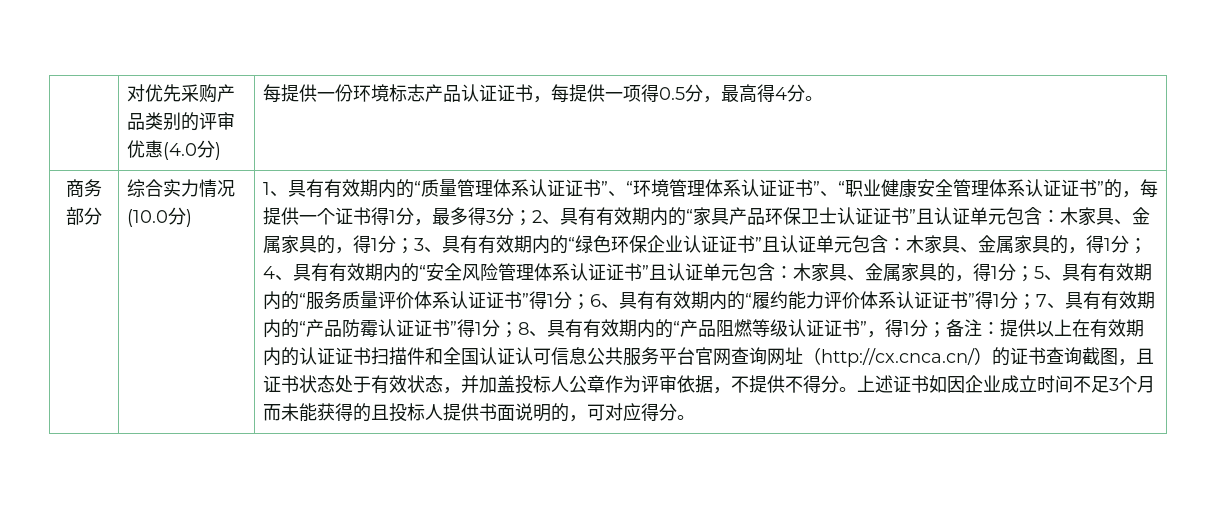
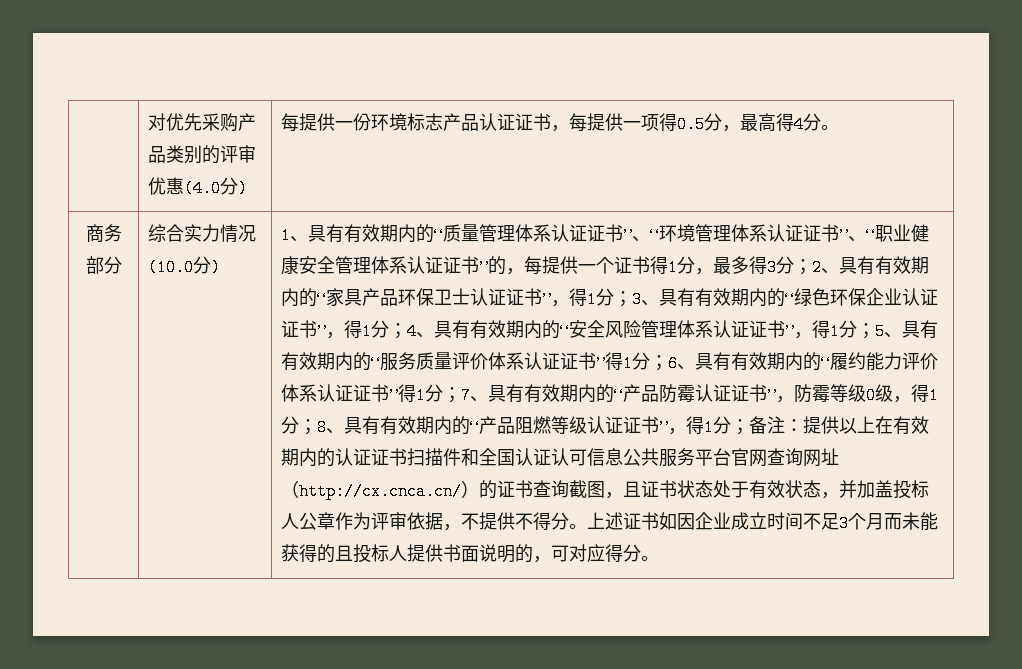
- 2、具有有效期内的“家具产品环保卫士认证证书”且认证单元包含：木家具、金属家具的，得1分；
+ 2、具有有效期内的“家具产品环保卫士认证证书”，得1分；
- 3、具有有效期内的“绿色环保企业认证证书”且认证单元包含：木家具、金属家具的，得1分；
+ 3、具有有效期内的“绿色环保企业认证证书”，得1分；
- 4、具有有效期内的“安全风险管理体系认证证书”且认证单元包含：木家具、金属家具的，得1分；
+ 4、具有有效期内的“安全风险管理体系认证证书”，得1分；
- 7、具有有效期内的“产品防霉认证证书”得1分；
+ 7、具有有效期内的“产品防霉认证证书”，防霉等级0级，得1分；

